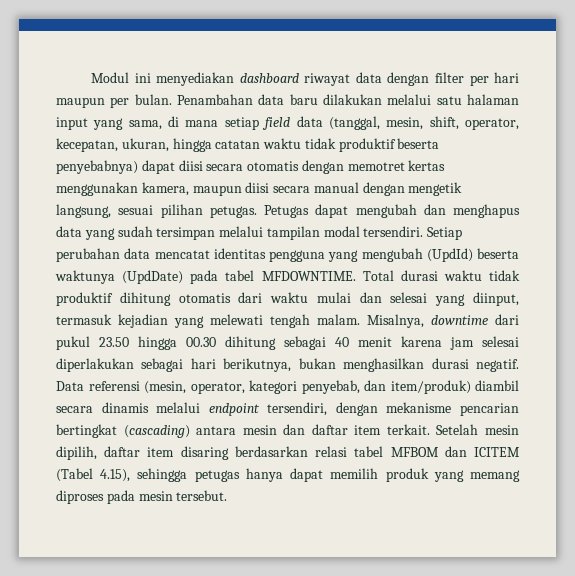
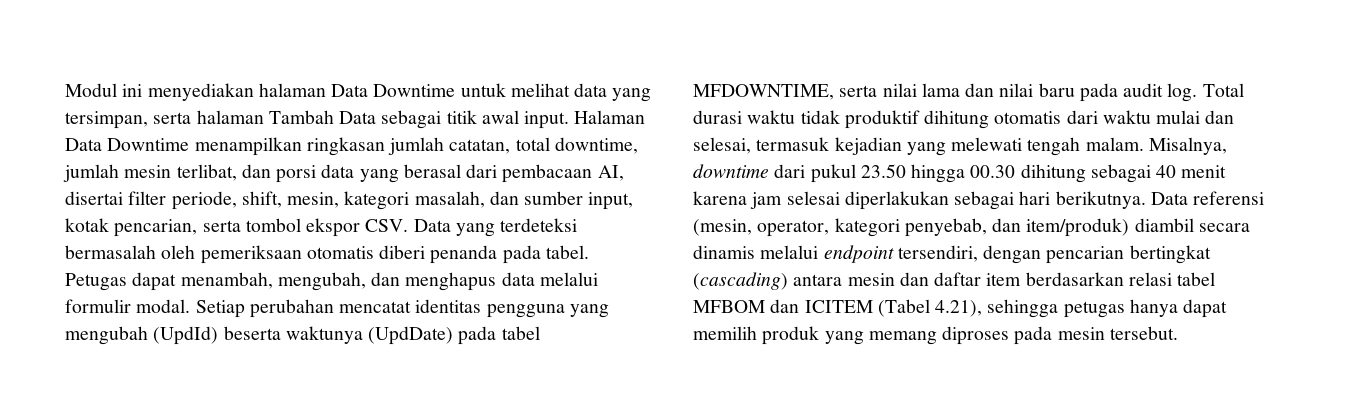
- Modul ini menyediakan dashboard riwayat data dengan filter per hari maupun per bulan. Penambahan data baru dilakukan melalui satu halaman input yang sama, di mana setiap field data (tanggal, mesin, shift, operator, kecepatan, ukuran, hingga catatan waktu tidak produktif beserta penyebabnya) dapat diisi secara otomatis dengan memotret kertas menggunakan kamera, maupun diisi secara manual dengan mengetik langsung, sesuai pilihan petugas. Petugas dapat mengubah dan menghapus data yang sudah tersimpan melalui tampilan modal tersendiri.
+ Modul ini menyediakan halaman Data Downtime untuk melihat data yang tersimpan, serta halaman Tambah Data sebagai titik awal input. Halaman Data Downtime menampilkan ringkasan jumlah catatan, total downtime, jumlah mesin terlibat, dan porsi data yang berasal dari pembacaan AI, disertai filter periode, shift, mesin, kategori masalah, dan sumber input, kotak pencarian, serta tombol ekspor CSV. Data yang terdeteksi bermasalah oleh pemeriksaan otomatis diberi penanda pada tabel. Petugas dapat menambah, mengubah, dan menghapus data melalui formulir modal.
- Setiap perubahan data mencatat identitas pengguna yang mengubah (UpdId) beserta waktunya (UpdDate) pada tabel MFDOWNTIME.
+ Setiap perubahan mencatat identitas pengguna yang mengubah (UpdId) beserta waktunya (UpdDate) pada tabel MFDOWNTIME, serta nilai lama dan nilai baru pada audit log.
- Total durasi waktu tidak produktif dihitung otomatis dari waktu mulai dan selesai yang diinput, termasuk kejadian yang melewati tengah malam.
+ Total durasi waktu tidak produktif dihitung otomatis dari waktu mulai dan selesai, termasuk kejadian yang melewati tengah malam.
- Misalnya, downtime dari pukul 23.50 hingga 00.30 dihitung sebagai 40 menit karena jam selesai diperlakukan sebagai hari berikutnya, bukan menghasilkan durasi negatif.
+ Misalnya, downtime dari pukul 23.50 hingga 00.30 dihitung sebagai 40 menit karena jam selesai diperlakukan sebagai hari berikutnya.
- Data referensi (mesin, operator, kategori penyebab, dan item/produk) diambil secara dinamis melalui endpoint tersendiri, dengan mekanisme pencarian bertingkat (cascading) antara mesin dan daftar item terkait. Setelah mesin dipilih, daftar item disaring berdasarkan relasi tabel MFBOM dan ICITEM (Tabel 4.15), sehingga petugas hanya dapat memilih produk yang memang diproses pada mesin tersebut.
+ Data referensi (mesin, operator, kategori penyebab, dan item/produk) diambil secara dinamis melalui endpoint tersendiri, dengan pencarian bertingkat (cascading) antara mesin dan daftar item berdasarkan relasi tabel MFBOM dan ICITEM (Tabel 4.21), sehingga petugas hanya dapat memilih produk yang memang diproses pada mesin tersebut.

